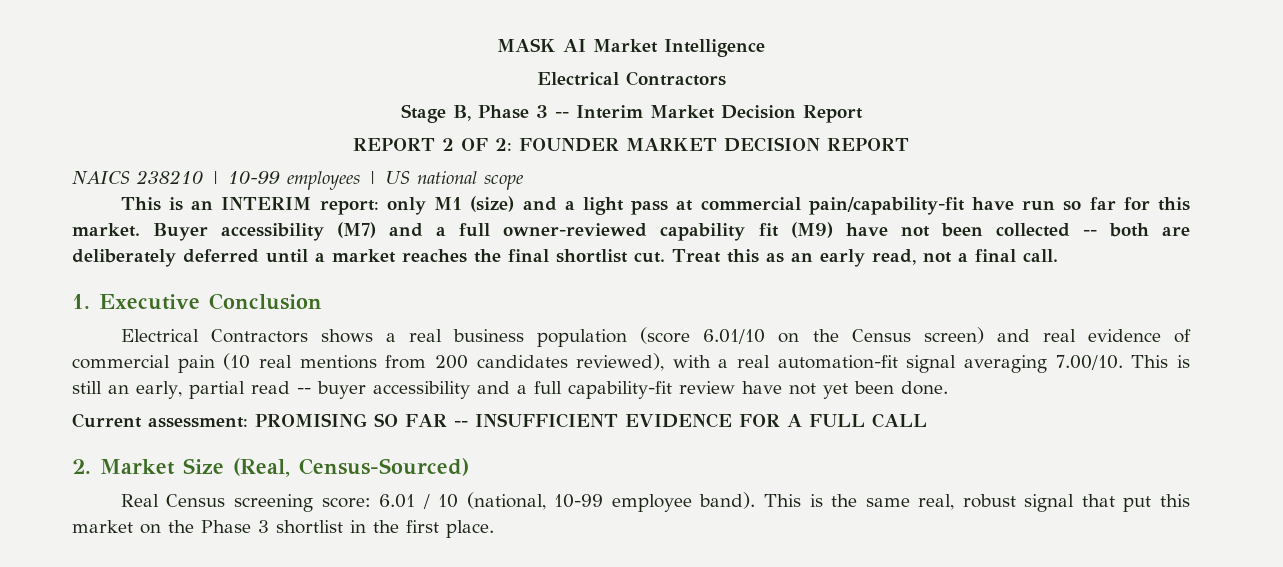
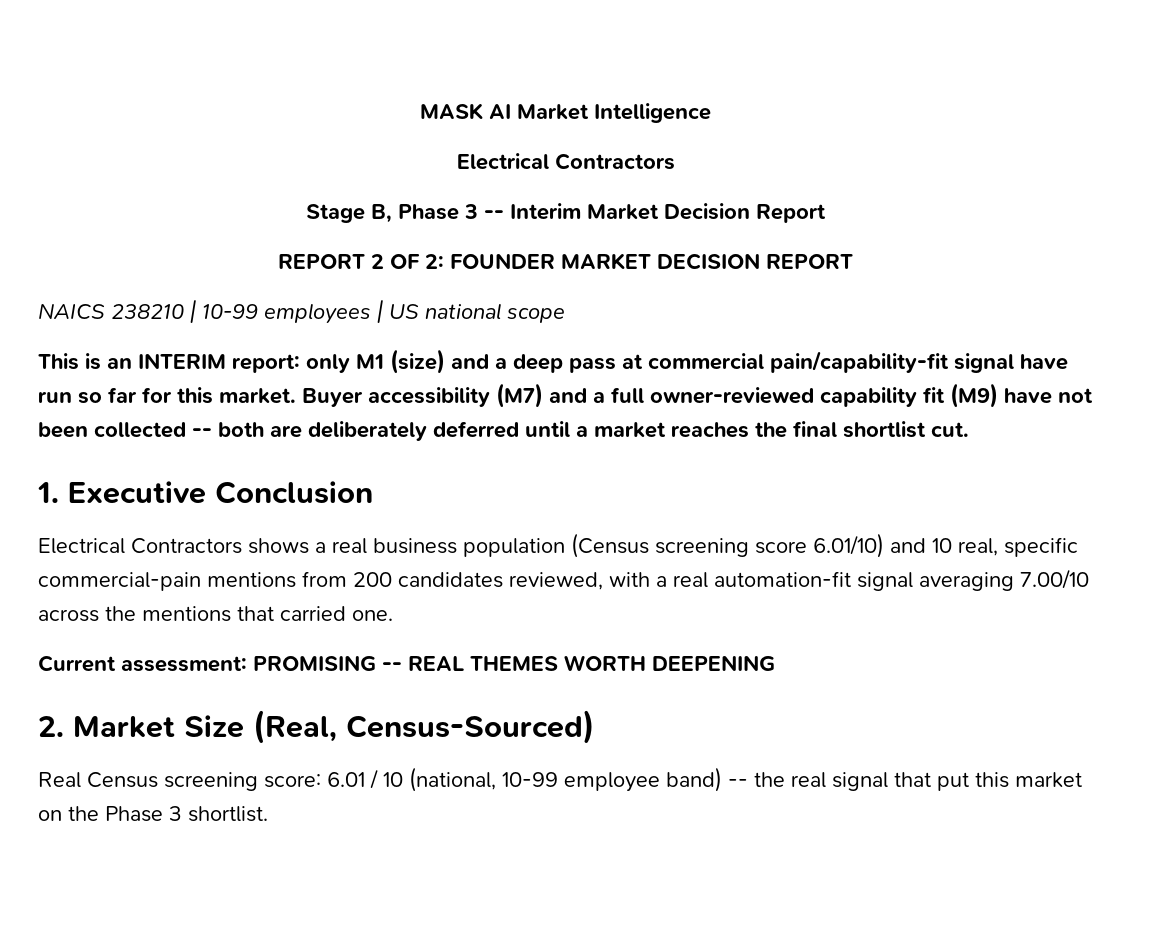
- This is an INTERIM report: only M1 (size) and a light pass at commercial pain/capability-fit have run so far for this market.
+ This is an INTERIM report: only M1 (size) and a deep pass at commercial pain/capability-fit signal have run so far for this market.
- Treat this as an early read, not a final call.
- Electrical Contractors shows a real business population (score 6.01/10 on the Census screen) and real evidence of commercial pain (10 real mentions from 200 candidates reviewed), with a real automation-fit signal averaging 7.00/10. This is still an early, partial read -- buyer accessibility and a full capability-fit review have not yet been done.
- Current assessment: PROMISING SO FAR -- INSUFFICIENT EVIDENCE FOR A FULL CALL
+ Electrical Contractors shows a real business population (Census screening score 6.01/10) and 10 real, specific commercial-pain mentions from 200 candidates reviewed, with a real automation-fit signal averaging 7.00/10 across the mentions that carried one.
+ Current assessment: PROMISING -- REAL THEMES WORTH DEEPENING
- Real Census screening score: 6.01 / 10 (national, 10-99 employee band). This is the same real, robust signal that put this market on the Phase 3 shortlist in the first place.
+ Real Census screening score: 6.01 / 10 (national, 10-99 employee band) -- the real signal that put this market on the Phase 3 shortlist.

